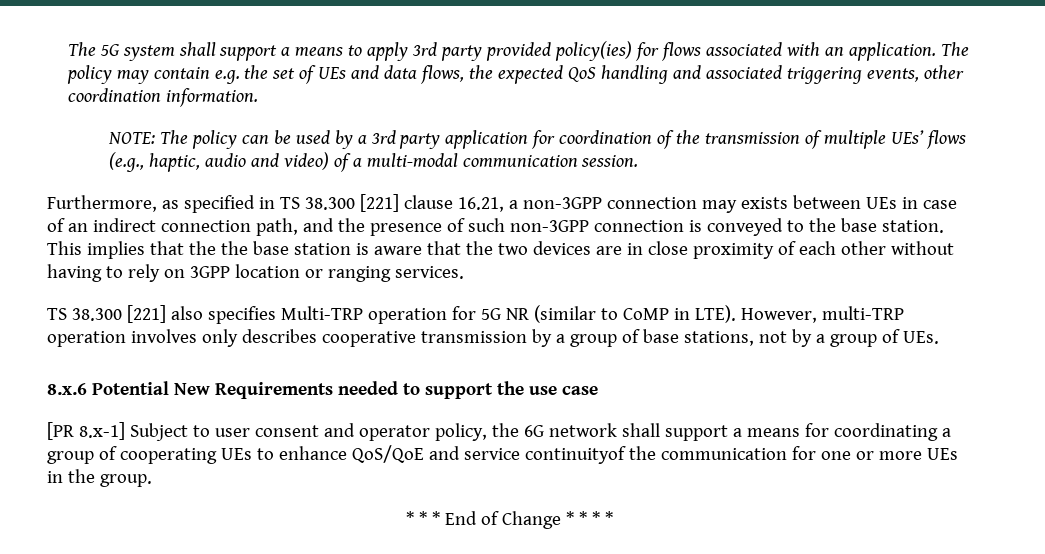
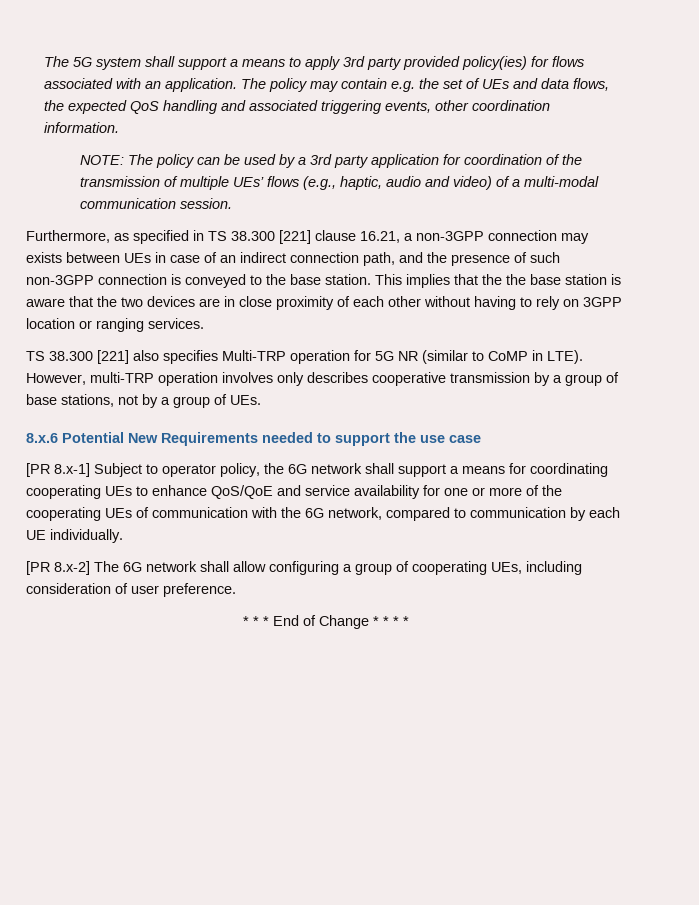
- [PR 8.x-1] Subject to user consent and operator policy, the 6G network shall support a means for coordinating a group of cooperating UEs to enhance QoS/QoE and service continuityof the communication for one or more UEs in the group.
+ [PR 8.x-1] Subject to operator policy, the 6G network shall support a means for coordinating cooperating UEs to enhance QoS/QoE and service availability for one or more of the cooperating UEs of communication with the 6G network, compared to communication by each UE individually.
+ [PR 8.x-2] The 6G network shall allow configuring a group of cooperating UEs, including consideration of user preference.

